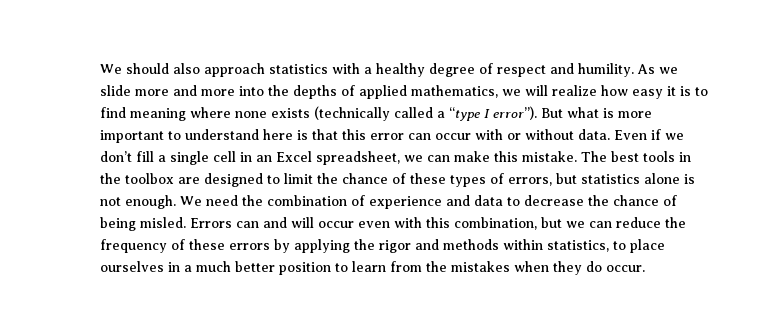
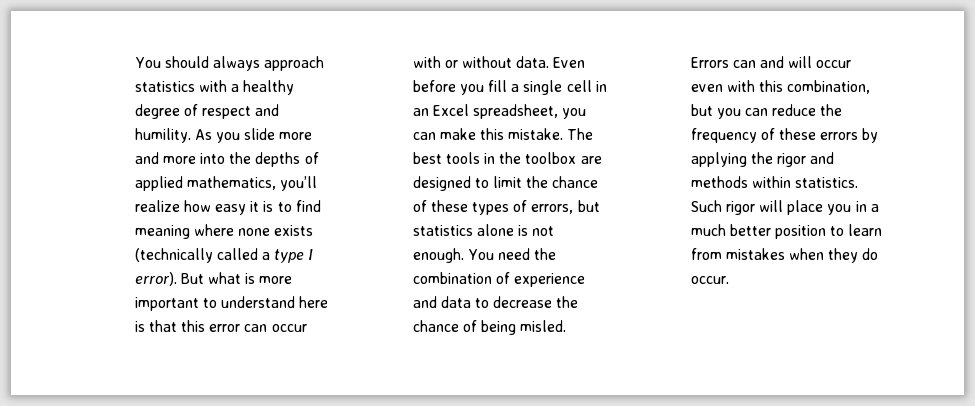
- We should also approach statistics with a healthy degree of respect and humility.
+ You should always approach statistics with a healthy degree of respect and humility.
- As we slide more and more into the depths of applied mathematics, we will realize how easy it is to find meaning where none exists (technically called a “type I error”).
+ As you slide more and more into the depths of applied mathematics, you’ll realize how easy it is to find meaning where none exists (technically called a type I error).
- Even if we don’t fill a single cell in an Excel spreadsheet, we can make this mistake.
+ Even before you fill a single cell in an Excel spreadsheet, you can make this mistake.
- We need the combination of experience and data to decrease the chance of being misled.
+ You need the combination of experience and data to decrease the chance of being misled.
- Errors can and will occur even with this combination, but we can reduce the frequency of these errors by applying the rigor and methods within statistics, to place ourselves in a much better position to learn from the mistakes when they do occur.
+ Errors can and will occur even with this combination, but you can reduce the frequency of these errors by applying the rigor and methods within statistics. Such rigor will place you in a much better position to learn from mistakes when they do occur.

